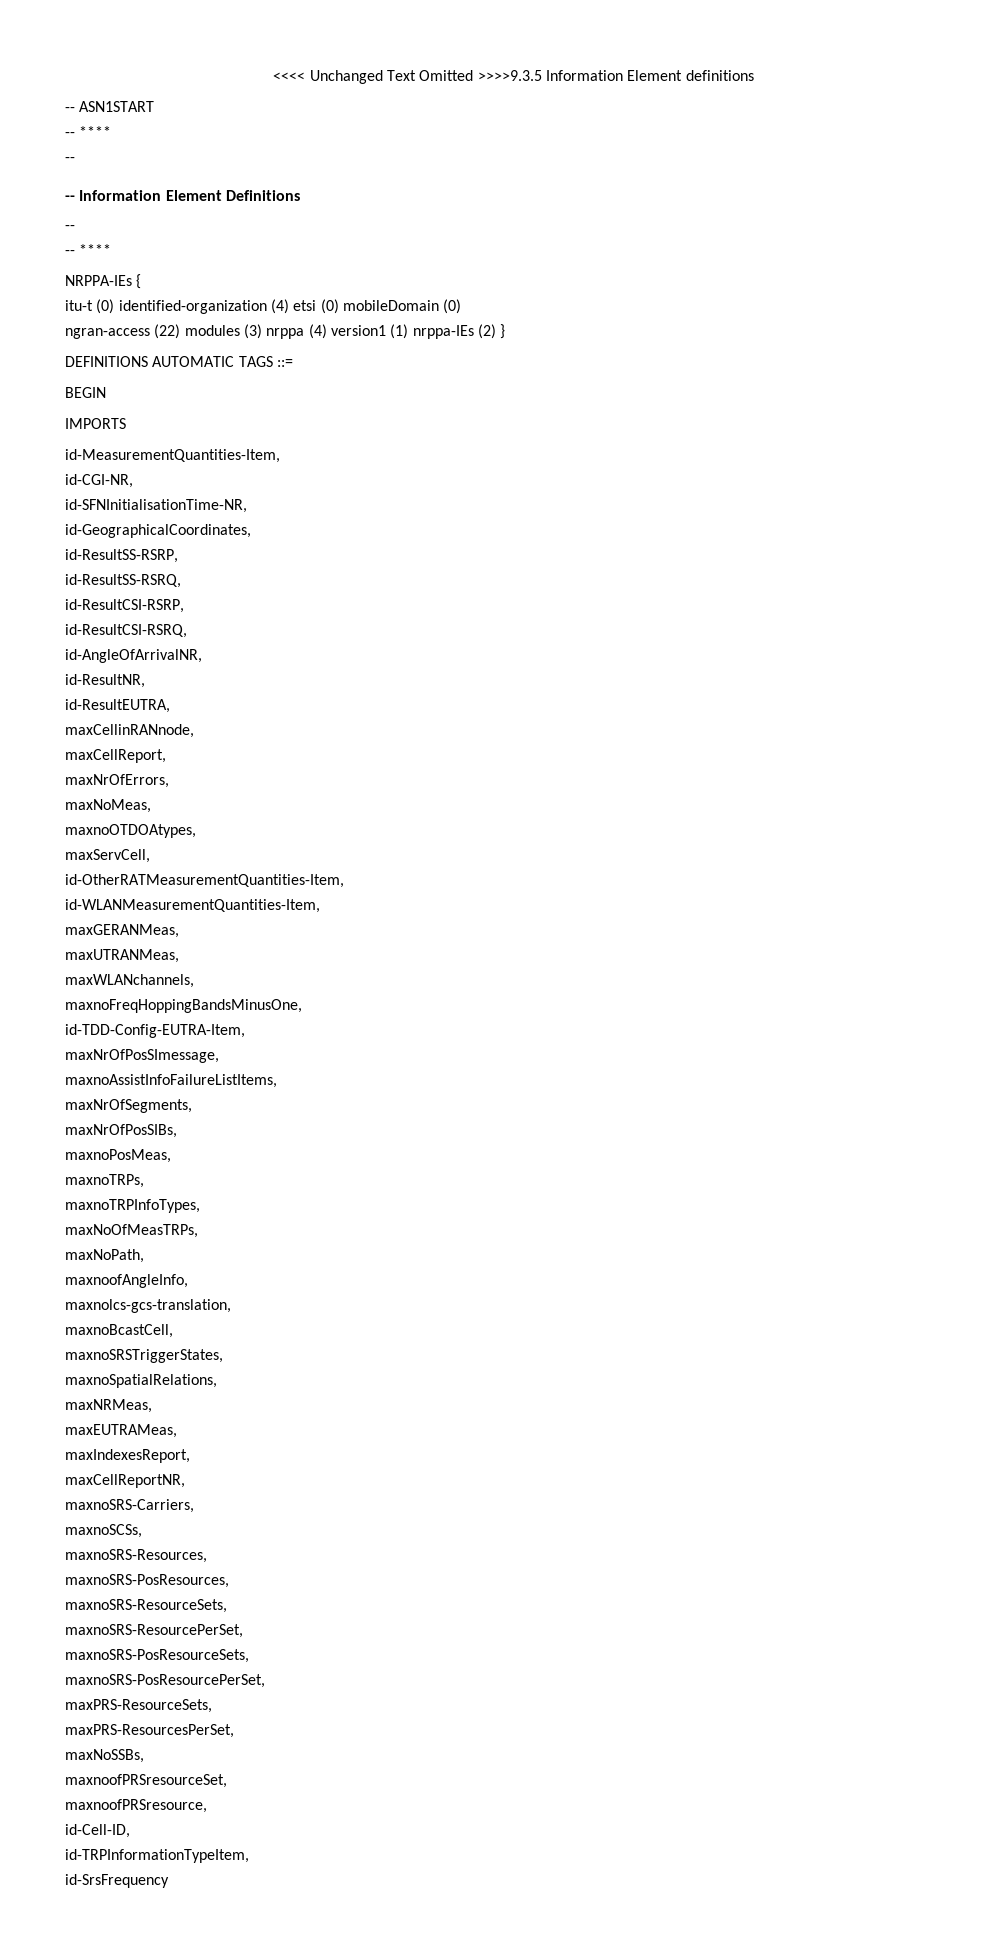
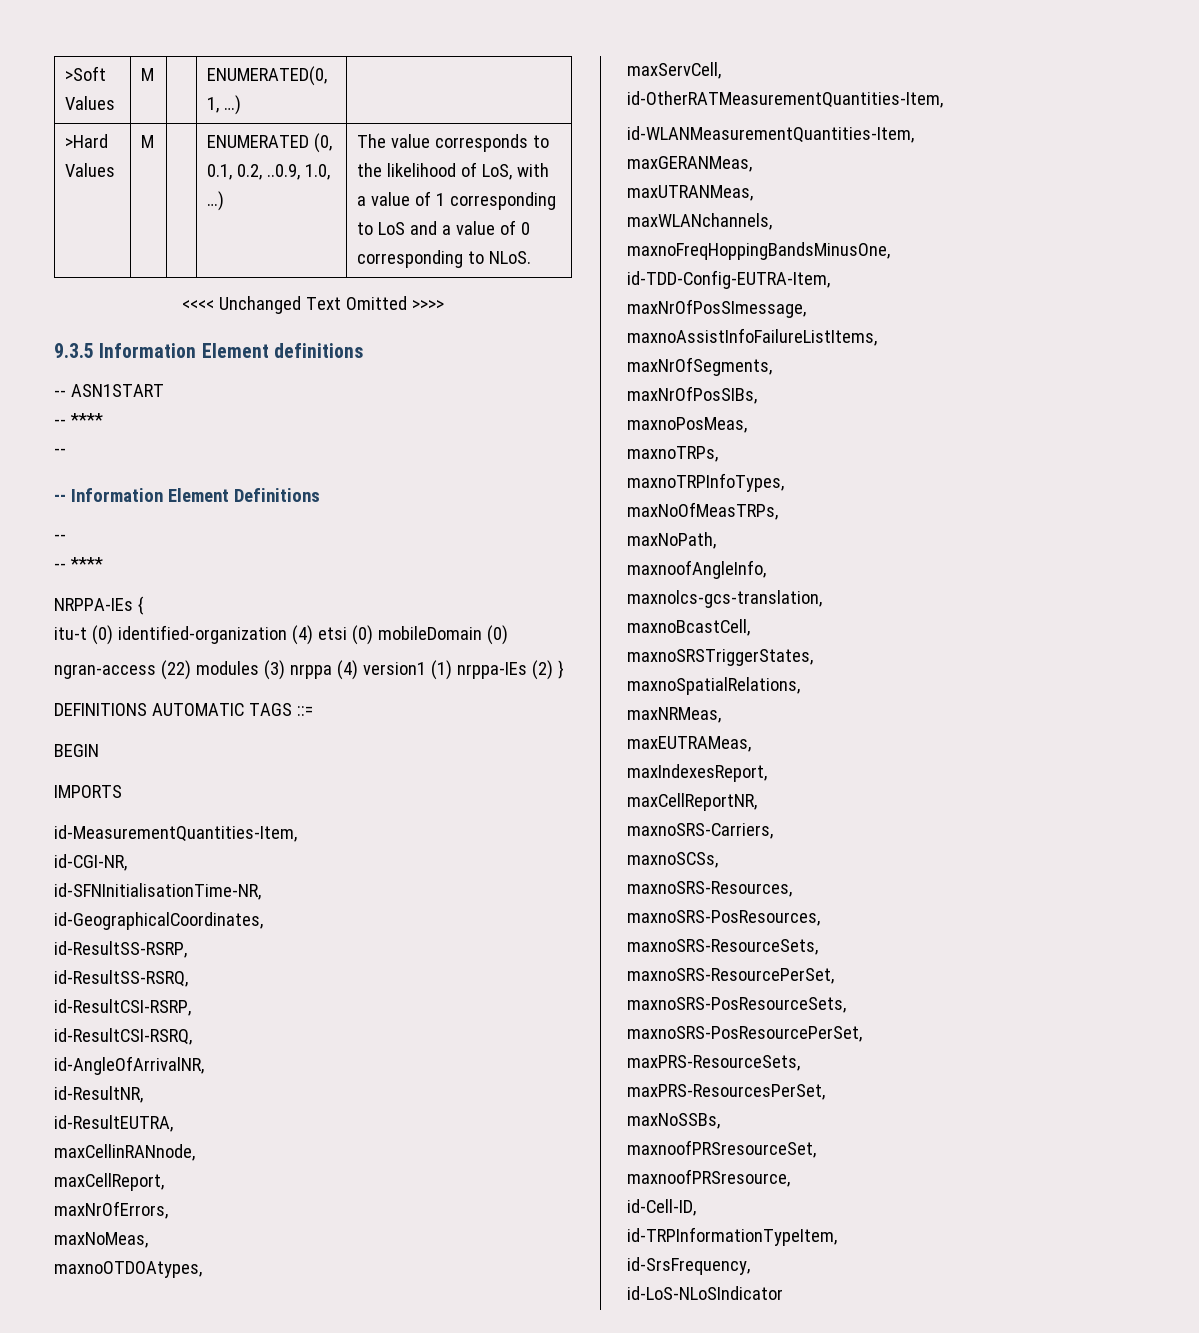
+ >Soft Values | M | | ENUMERATED(0, 1, …) |
+ >Hard Values | M | | ENUMERATED (0, 0.1, 0.2, ..0.9, 1.0, …) | The value corresponds to the likelihood of LoS, with a value of 1 corresponding to LoS and a value of 0 corresponding to NLoS.
- <<<< Unchanged Text Omitted >>>>9.3.5 Information Element definitions
+ <<<< Unchanged Text Omitted >>>>
+ 9.3.5 Information Element definitions
- id-SrsFrequency
+ id-SrsFrequency,
+ id-LoS-NLoSIndicator

